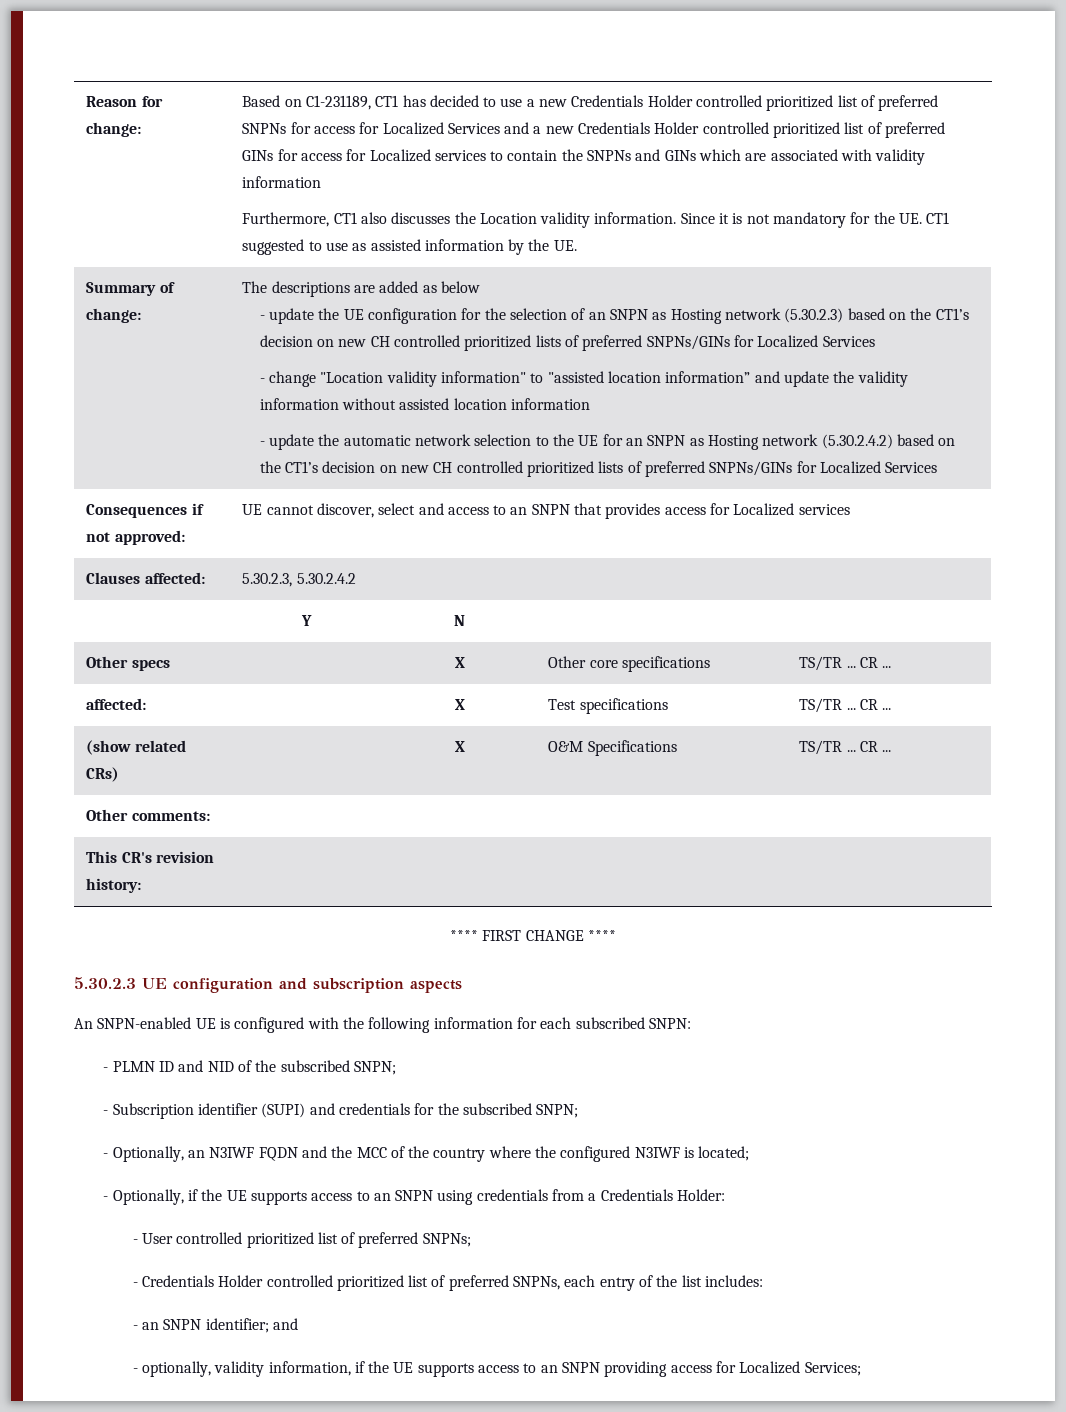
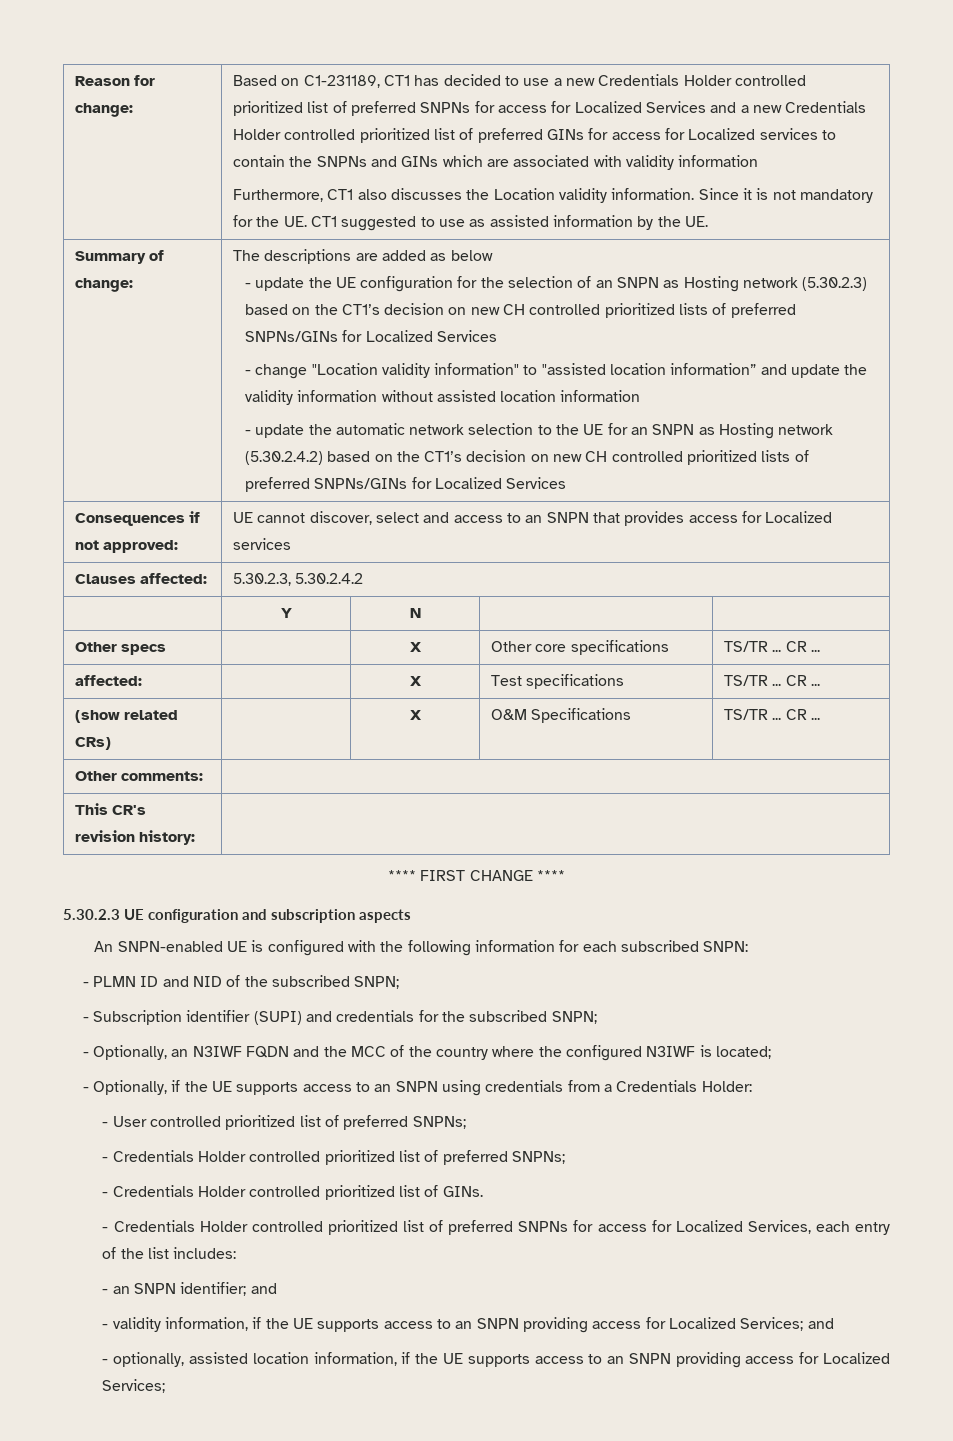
- - Credentials Holder controlled prioritized list of preferred SNPNs, each entry of the list includes:
+ - Credentials Holder controlled prioritized list of preferred SNPNs;
+ - Credentials Holder controlled prioritized list of GINs.
+ - Credentials Holder controlled prioritized list of preferred SNPNs for access for Localized Services, each entry of the list includes:
- - optionally, validity information, if the UE supports access to an SNPN providing access for Localized Services;
+ - validity information, if the UE supports access to an SNPN providing access for Localized Services; and
+ - optionally, assisted location information, if the UE supports access to an SNPN providing access for Localized Services;

